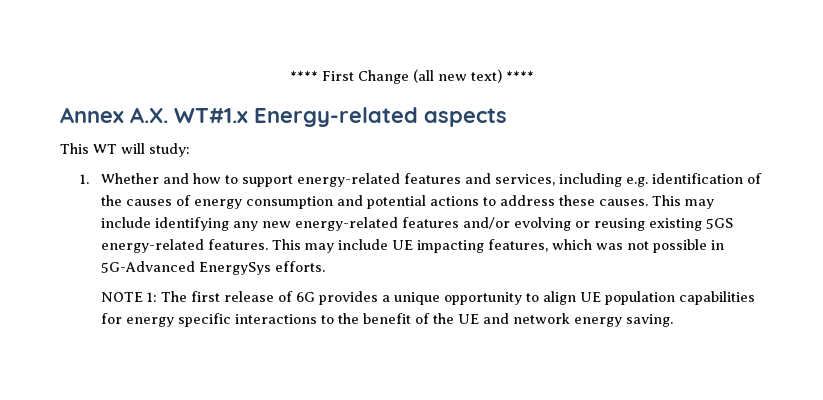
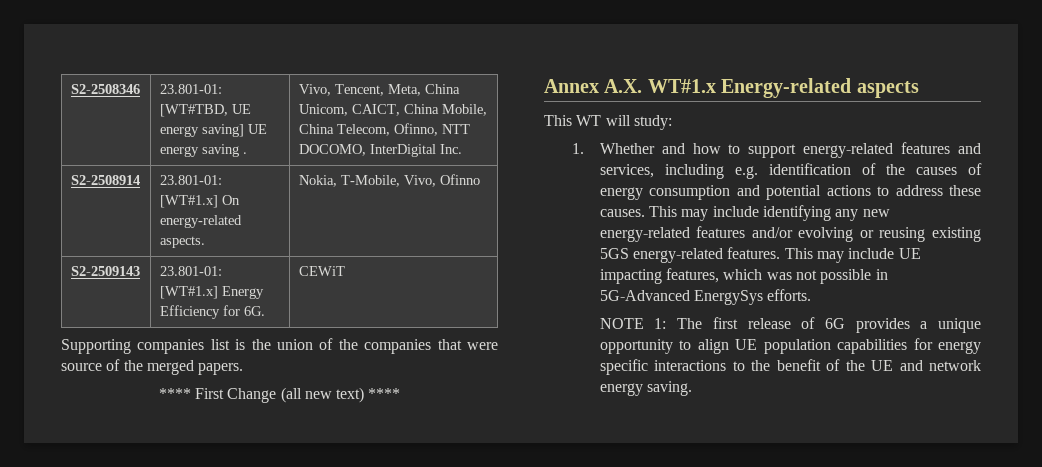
+ S2-2508346 | 23.801-01: [WT#TBD, UE energy saving] UE energy saving . | Vivo, Tencent, Meta, China Unicom, CAICT, China Mobile, China Telecom, Ofinno, NTT DOCOMO, InterDigital Inc.
+ S2-2508914 | 23.801-01: [WT#1.x] On energy-related aspects. | Nokia, T-Mobile, Vivo, Ofinno
+ S2-2509143 | 23.801-01: [WT#1.x] Energy Efficiency for 6G. | CEWiT
+ Supporting companies list is the union of the companies that were source of the merged papers.

